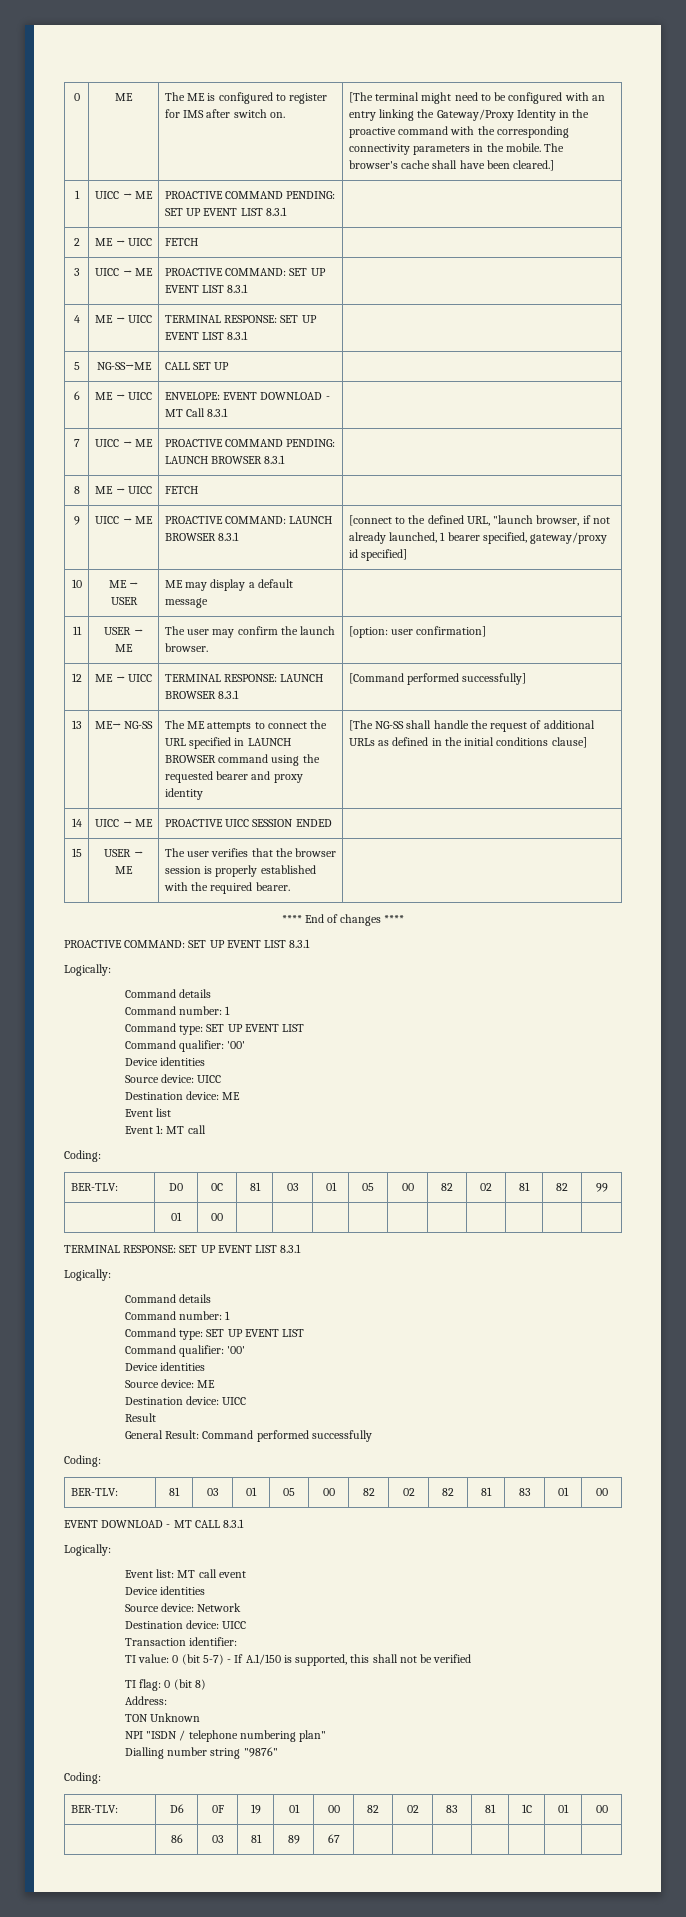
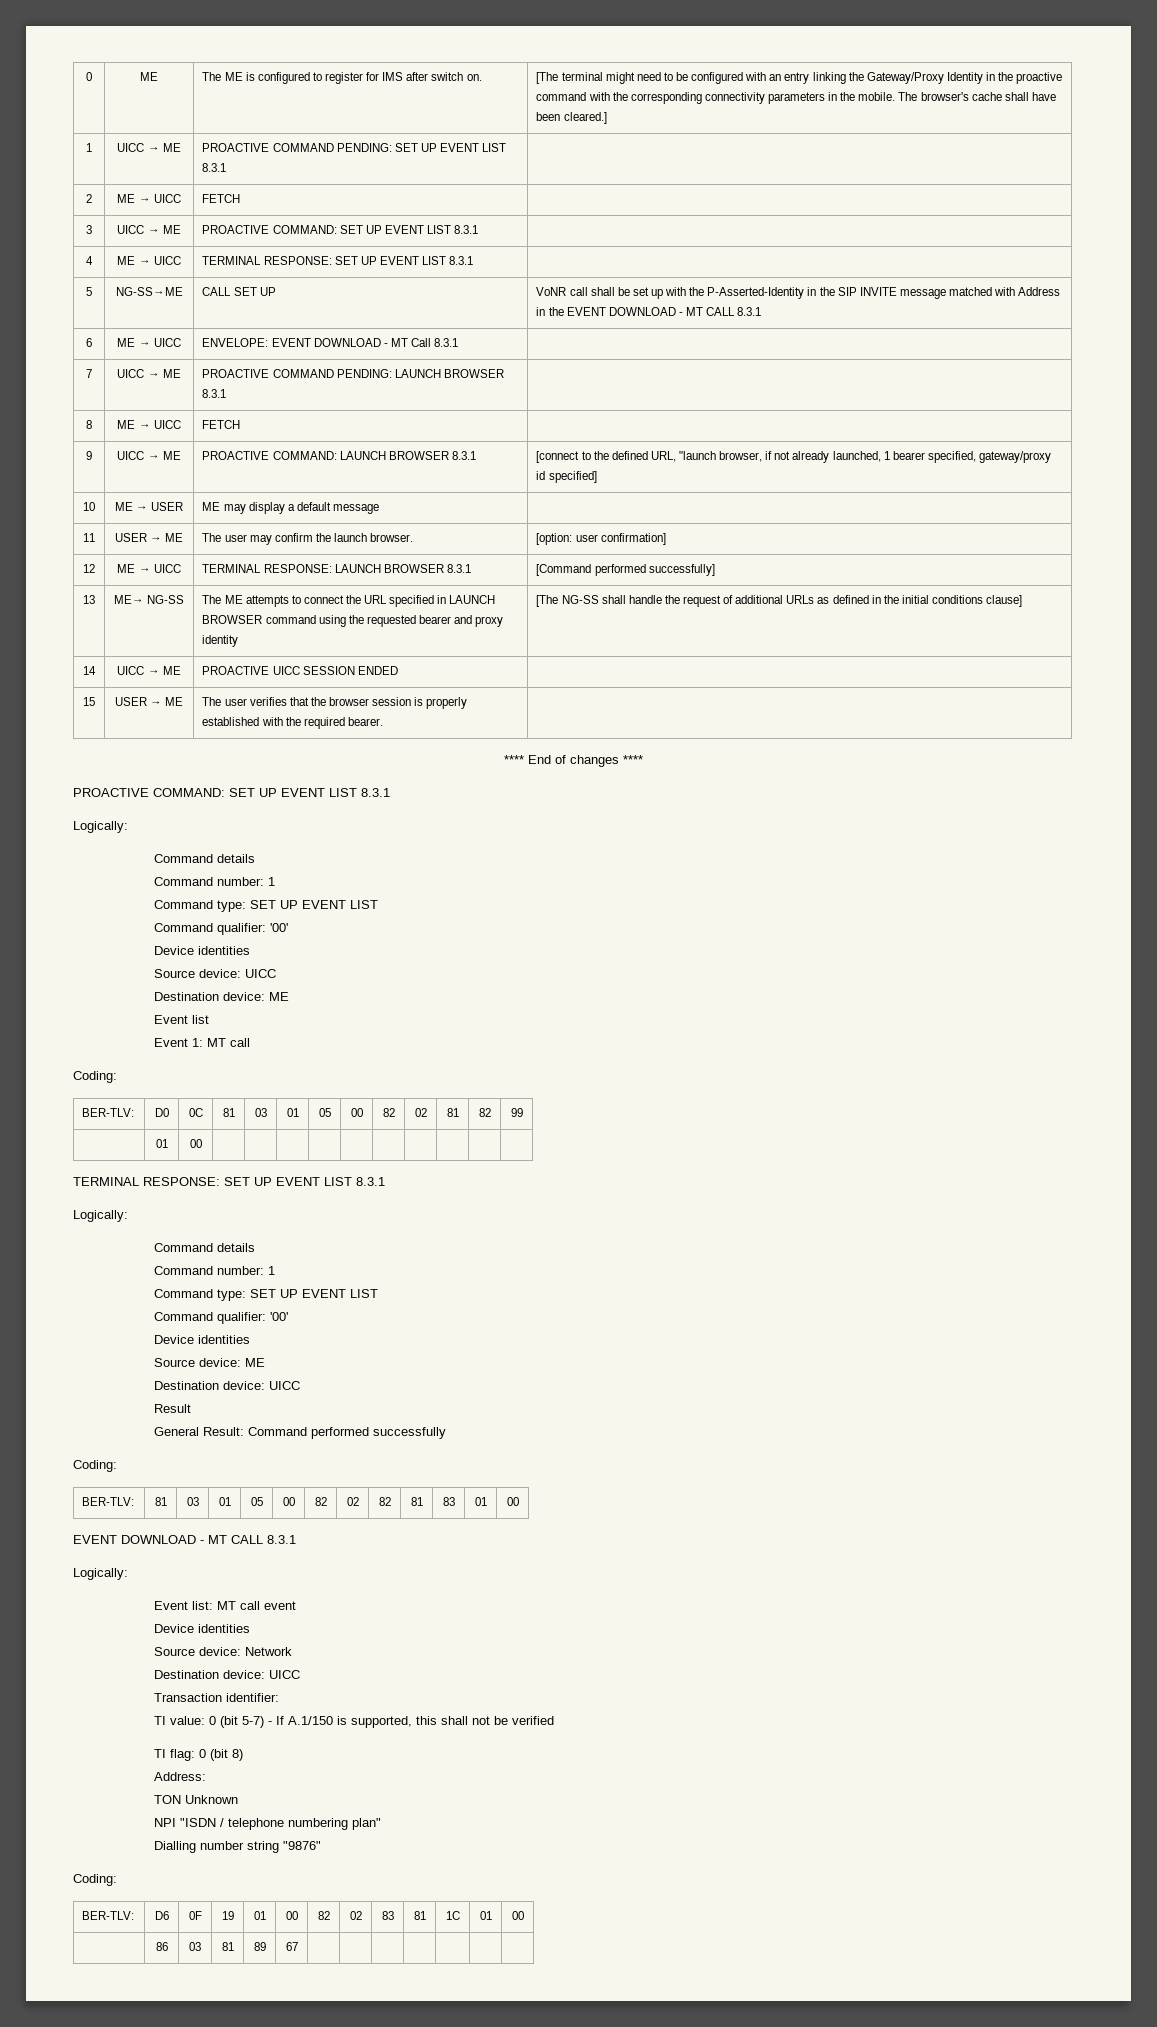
- 5 | NG-SS→ME | CALL SET UP |
+ 5 | NG-SS→ME | CALL SET UP | VoNR call shall be set up with the P-Asserted-Identity in the SIP INVITE message matched with Address in the EVENT DOWNLOAD - MT CALL 8.3.1

